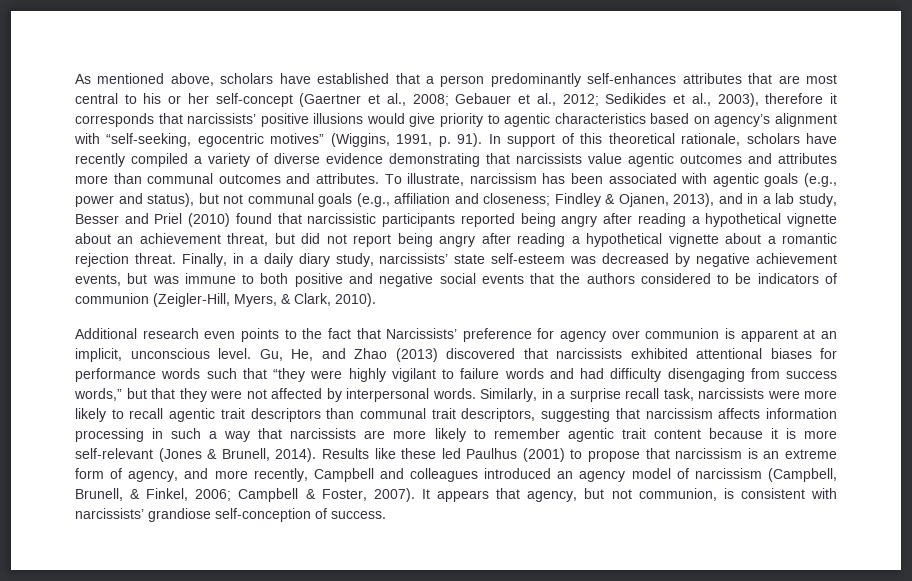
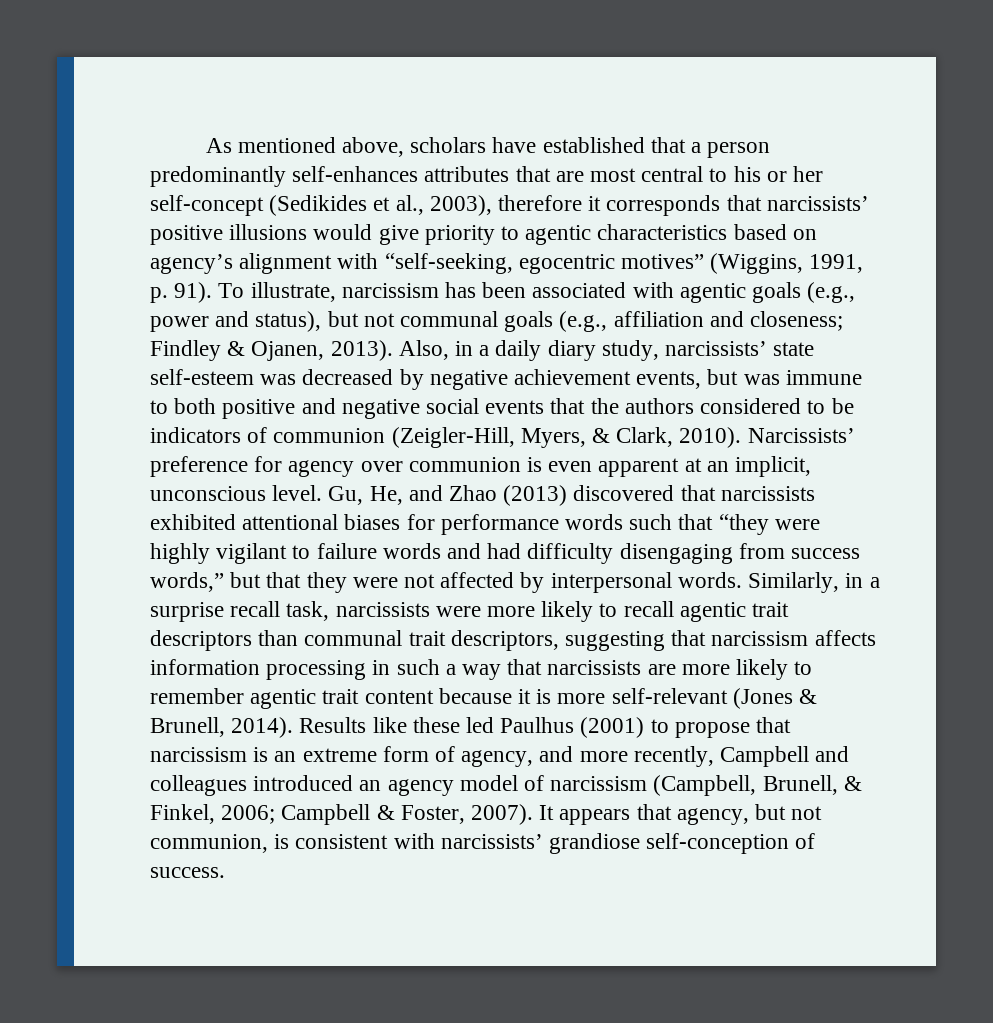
- As mentioned above, scholars have established that a person predominantly self-enhances attributes that are most central to his or her self-concept (Gaertner et al., 2008; Gebauer et al., 2012; Sedikides et al., 2003), therefore it corresponds that narcissists’ positive illusions would give priority to agentic characteristics based on agency’s alignment with “self-seeking, egocentric motives” (Wiggins, 1991, p. 91).
+ As mentioned above, scholars have established that a person predominantly self-enhances attributes that are most central to his or her self-concept (Sedikides et al., 2003), therefore it corresponds that narcissists’ positive illusions would give priority to agentic characteristics based on agency’s alignment with “self-seeking, egocentric motives” (Wiggins, 1991, p. 91).
- In support of this theoretical rationale, scholars have recently compiled a variety of diverse evidence demonstrating that narcissists value agentic outcomes and attributes more than communal outcomes and attributes.
- Findley & Ojanen, 2013), and in a lab study, Besser and Priel (2010) found that narcissistic participants reported being angry after reading a hypothetical vignette about an achievement threat, but did not report being angry after reading a hypothetical vignette about a romantic rejection threat. Finally, in a daily diary study, narcissists’ state self-esteem was decreased by negative achievement events, but was immune to both positive and negative social events that the authors considered to be indicators of communion (Zeigler-Hill, Myers, & Clark, 2010).
- Additional research even points to the fact that Narcissists’ preference for agency over communion is apparent at an implicit, unconscious level.
+ Findley & Ojanen, 2013). Also, in a daily diary study, narcissists’ state self-esteem was decreased by negative achievement events, but was immune to both positive and negative social events that the authors considered to be indicators of communion (Zeigler-Hill, Myers, & Clark, 2010). Narcissists’ preference for agency over communion is even apparent at an implicit, unconscious level.

